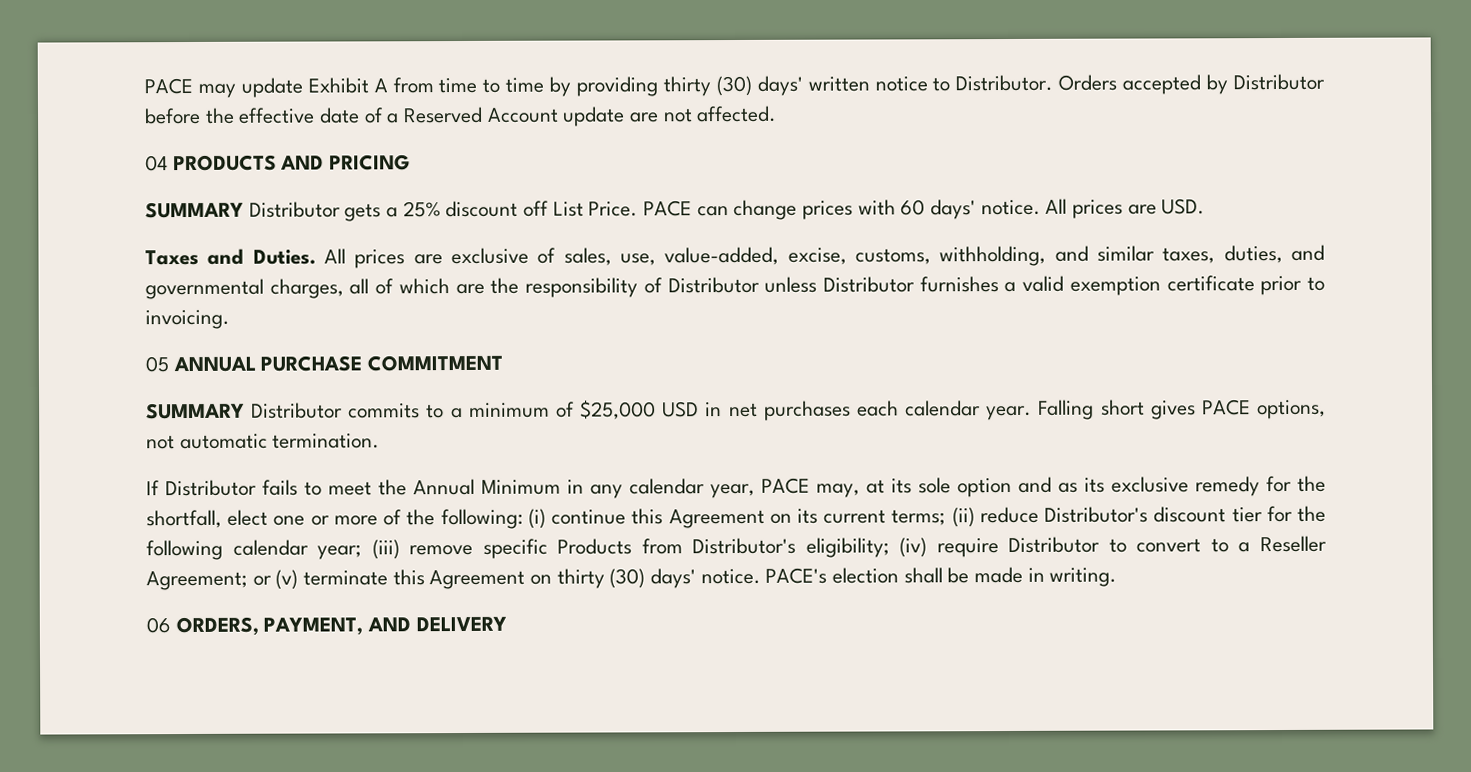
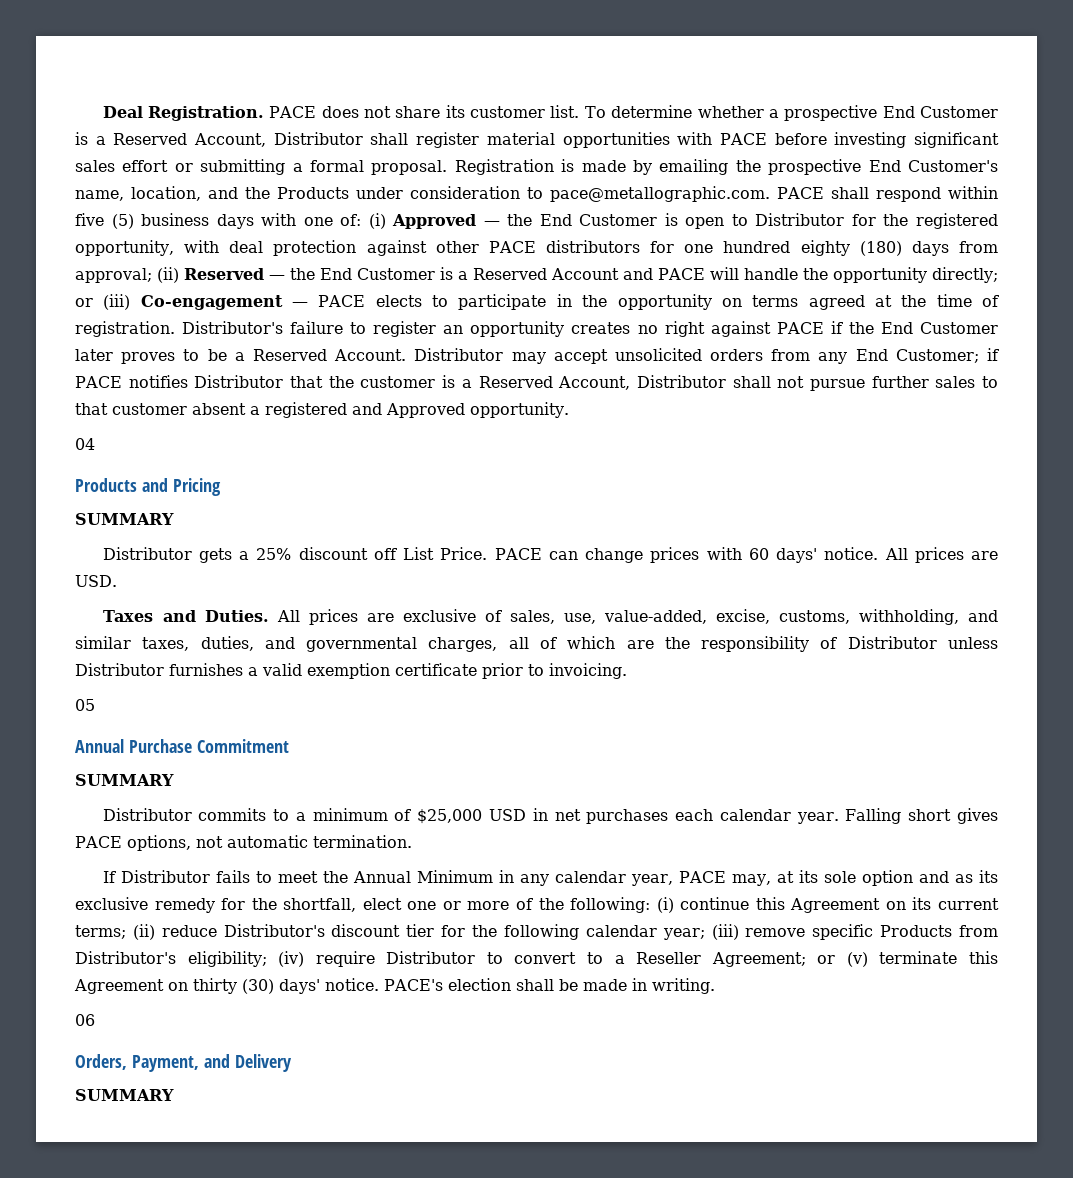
- PACE may update Exhibit A from time to time by providing thirty (30) days' written notice to Distributor. Orders accepted by Distributor before the effective date of a Reserved Account update are not affected.
- 04 PRODUCTS AND PRICING
- SUMMARY Distributor gets a 25% discount off List Price.
+ Deal Registration. PACE does not share its customer list. To determine whether a prospective End Customer is a Reserved Account, Distributor shall register material opportunities with PACE before investing significant sales effort or submitting a formal proposal. Registration is made by emailing the prospective End Customer's name, location, and the Products under consideration to pace@metallographic.com. PACE shall respond within five (5) business days with one of: (i) Approved — the End Customer is open to Distributor for the registered opportunity, with deal protection against other PACE distributors for one hundred eighty (180) days from approval; (ii) Reserved — the End Customer is a Reserved Account and PACE will handle the opportunity directly; or (iii) Co-engagement — PACE elects to participate in the opportunity on terms agreed at the time of registration. Distributor's failure to register an opportunity creates no right against PACE if the End Customer later proves to be a Reserved Account. Distributor may accept unsolicited orders from any End Customer; if PACE notifies Distributor that the customer is a Reserved Account, Distributor shall not pursue further sales to that customer absent a registered and Approved opportunity.
+ 04
+ Products and Pricing
+ SUMMARY
+ Distributor gets a 25% discount off List Price.
- 05 ANNUAL PURCHASE COMMITMENT
- SUMMARY Distributor commits to a minimum of $25,000 USD in net purchases each calendar year.
+ 05
+ Annual Purchase Commitment
+ SUMMARY
+ Distributor commits to a minimum of $25,000 USD in net purchases each calendar year.
- 06 ORDERS, PAYMENT, AND DELIVERY
+ 06
+ Orders, Payment, and Delivery
+ SUMMARY

